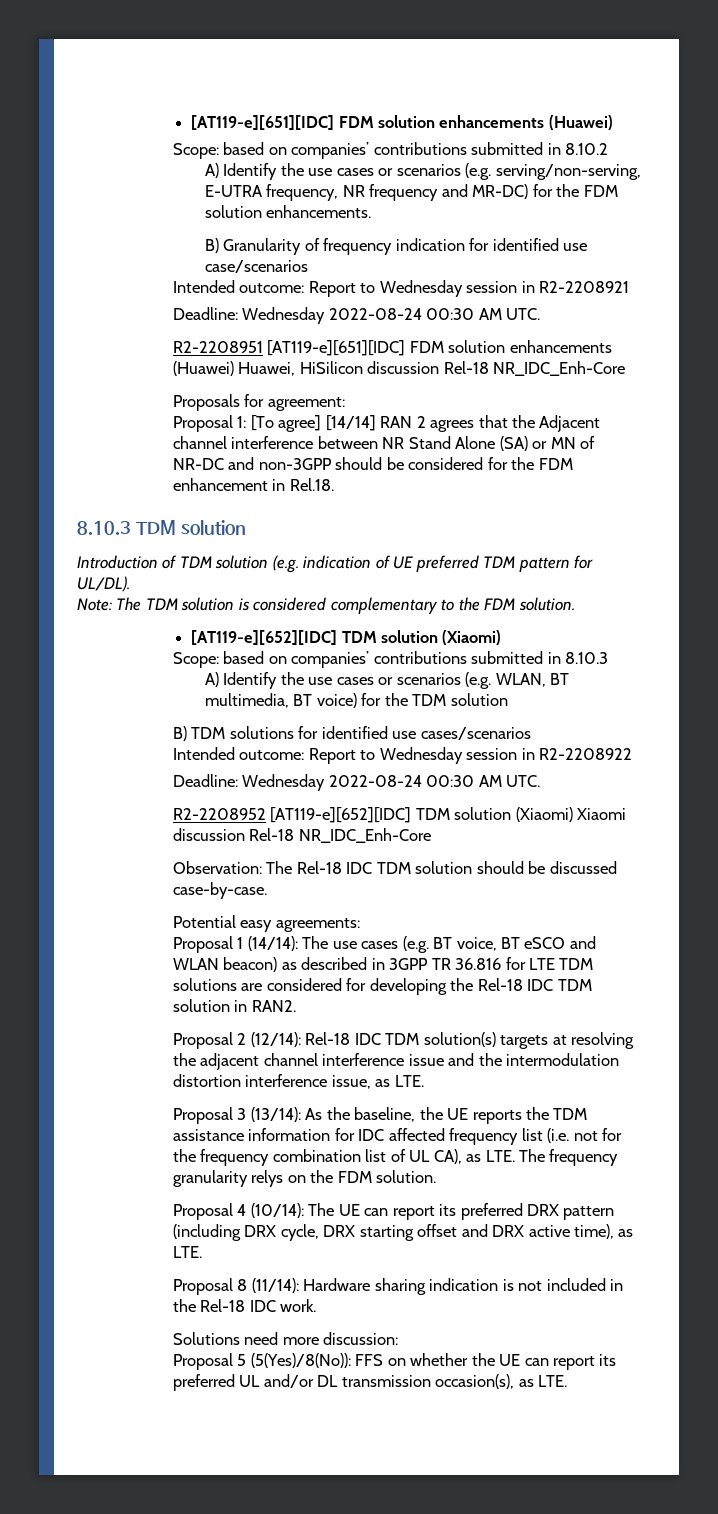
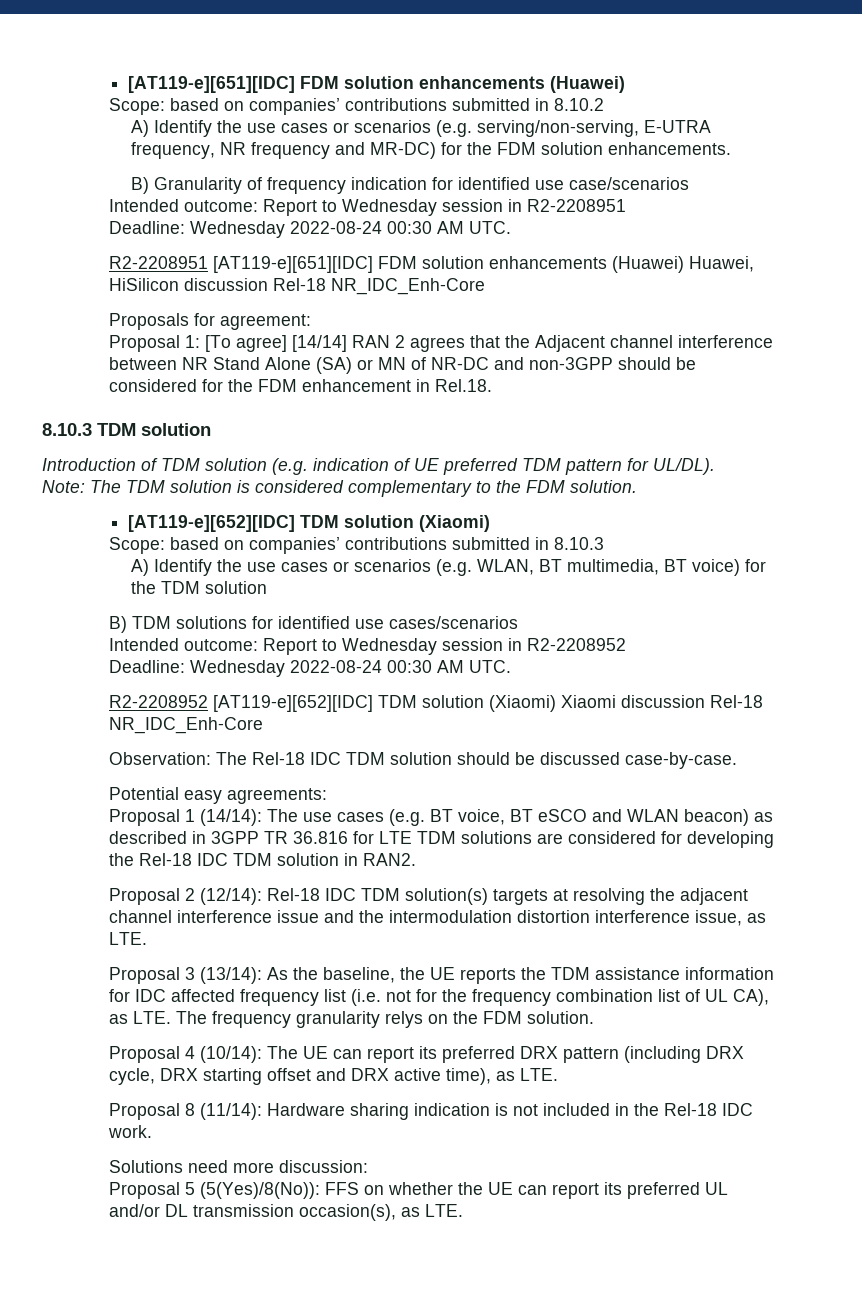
- Intended outcome: Report to Wednesday session in R2-2208921
+ Intended outcome: Report to Wednesday session in R2-2208951
- Intended outcome: Report to Wednesday session in R2-2208922
+ Intended outcome: Report to Wednesday session in R2-2208952

